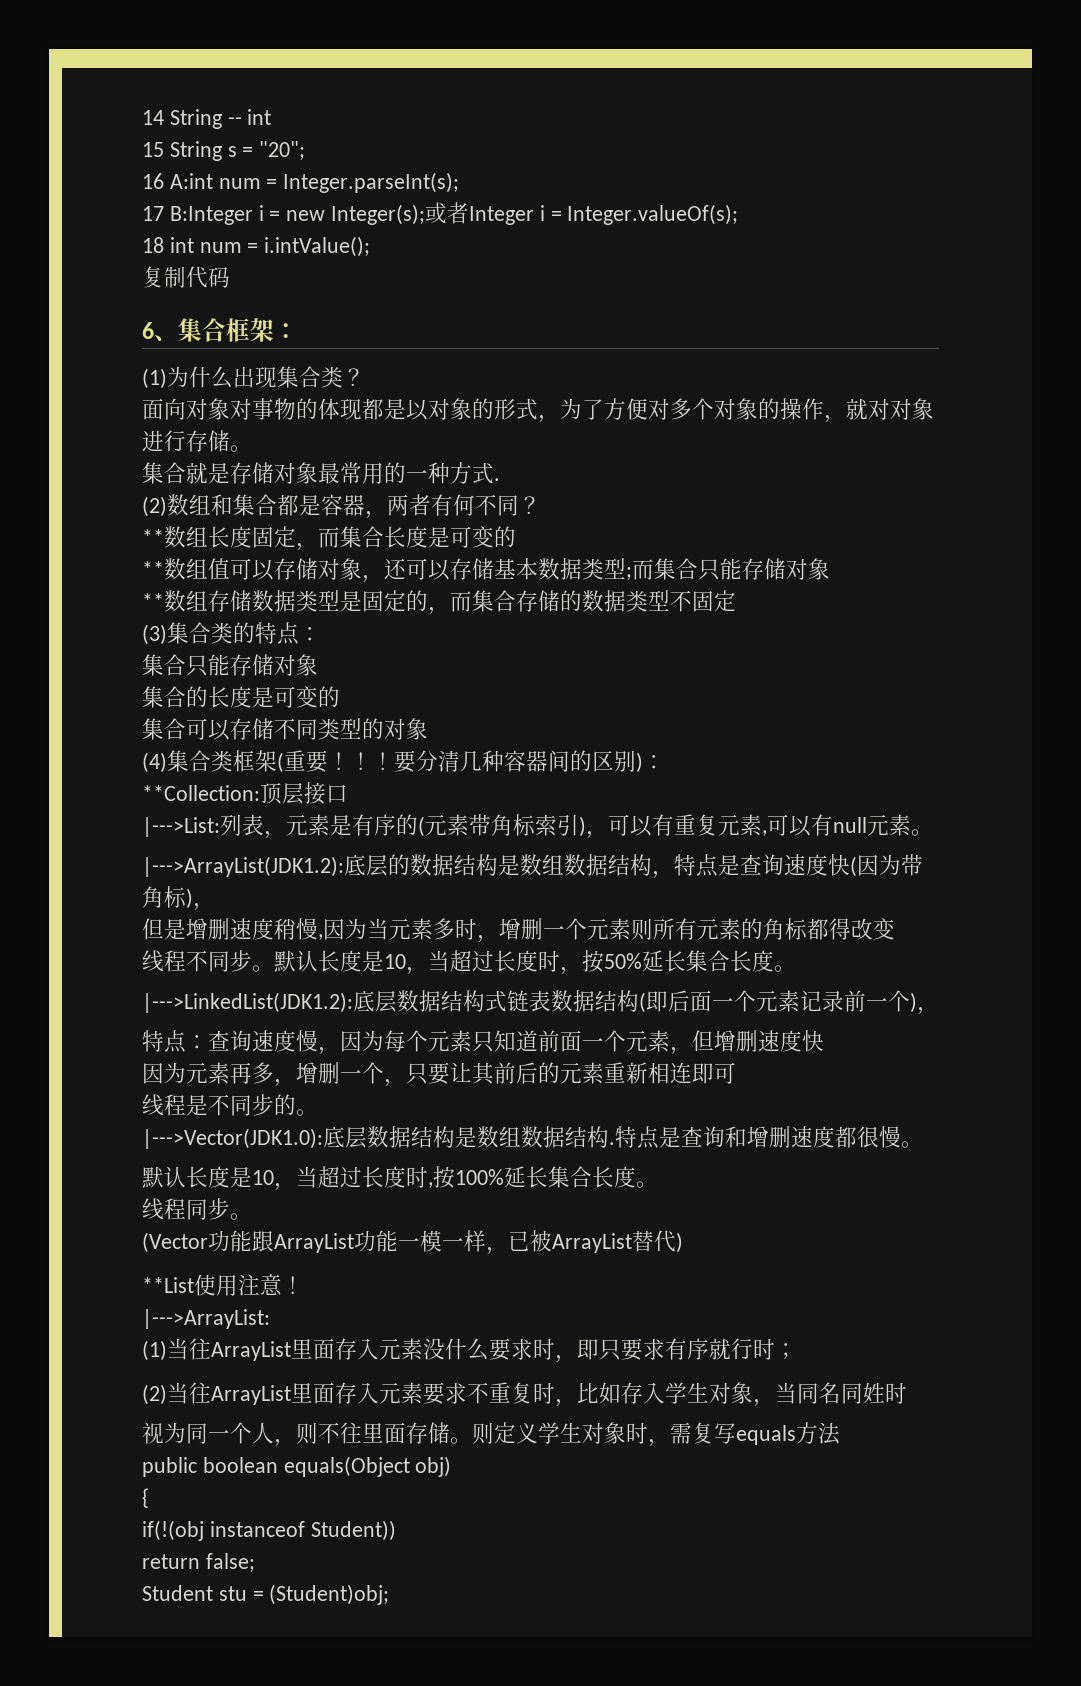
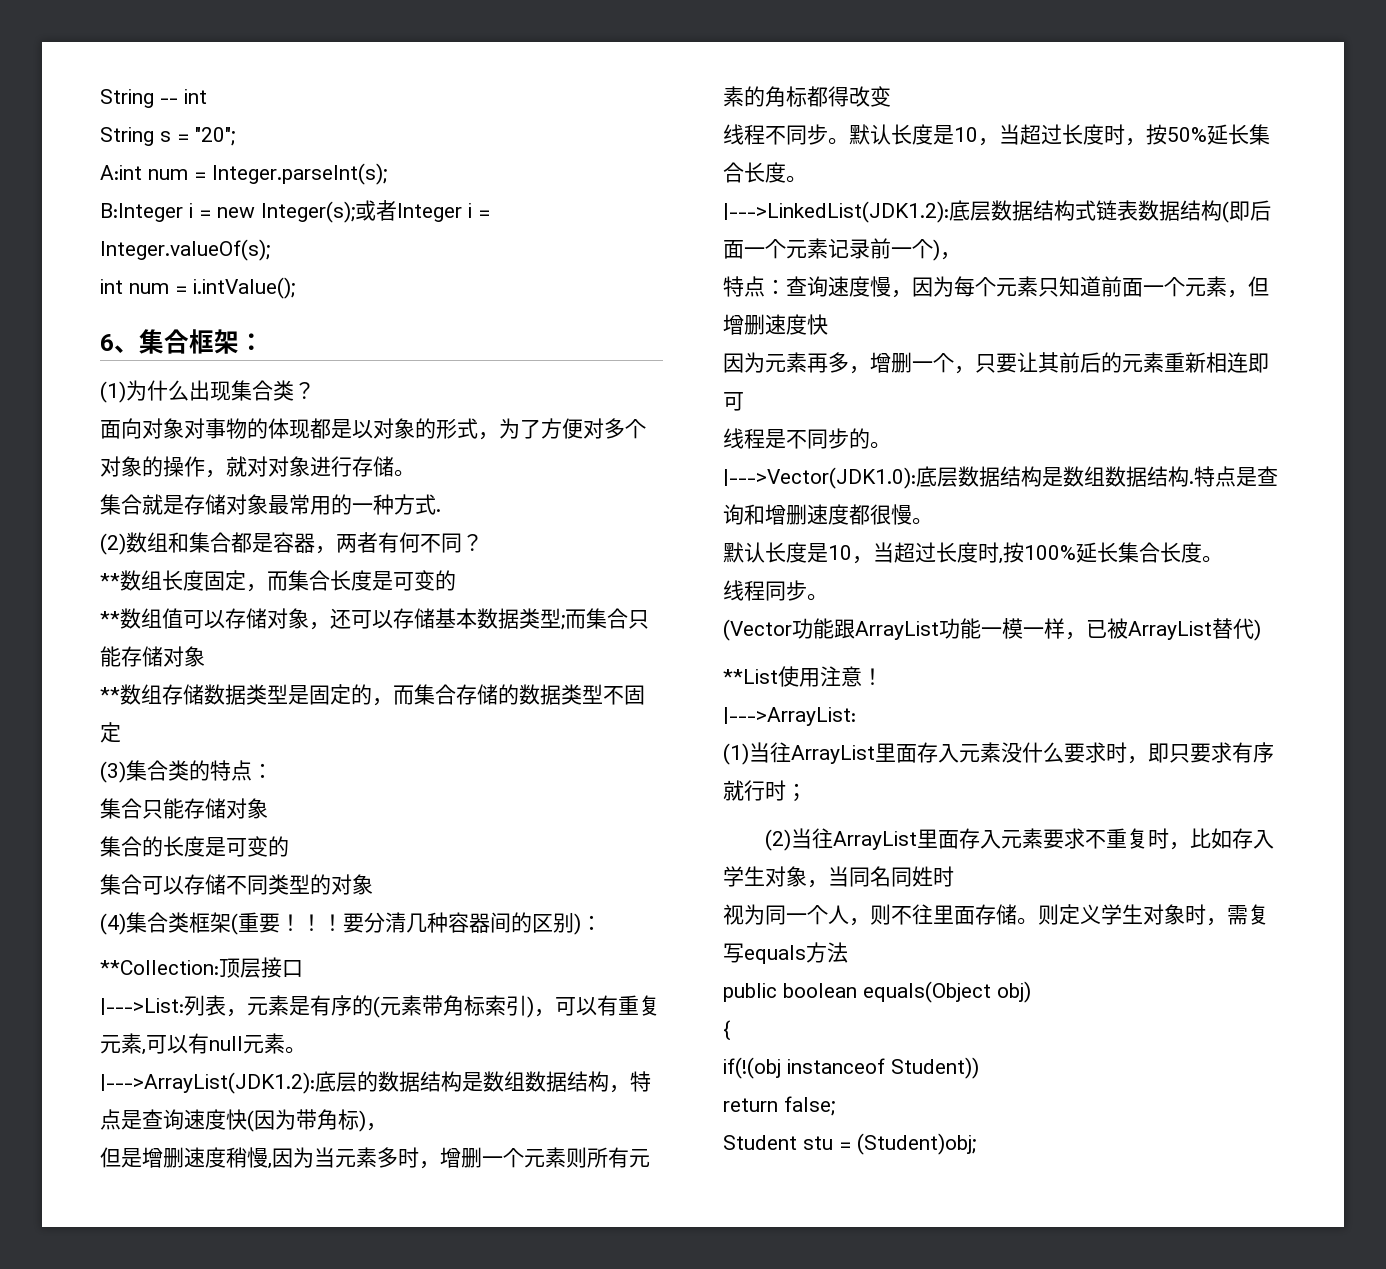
- 14 String -- int
+ String -- int
- 15 String s = "20";
+ String s = "20";
- 16 A:int num = Integer.parseInt(s);
+ A:int num = Integer.parseInt(s);
- 17 B:Integer i = new Integer(s);或者Integer i = Integer.valueOf(s);
+ B:Integer i = new Integer(s);或者Integer i = Integer.valueOf(s);
- 18 int num = i.intValue();
+ int num = i.intValue();
- 复制代码

